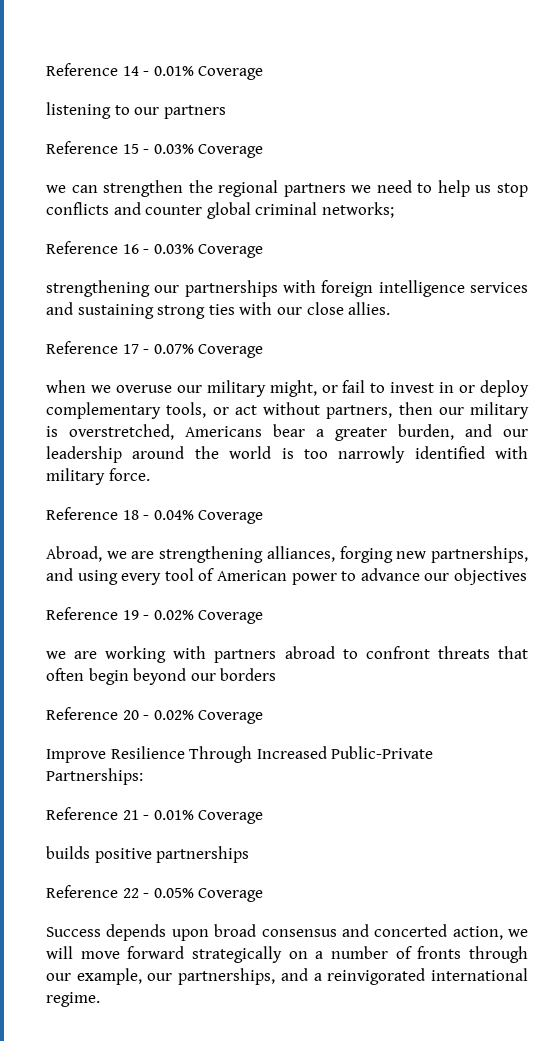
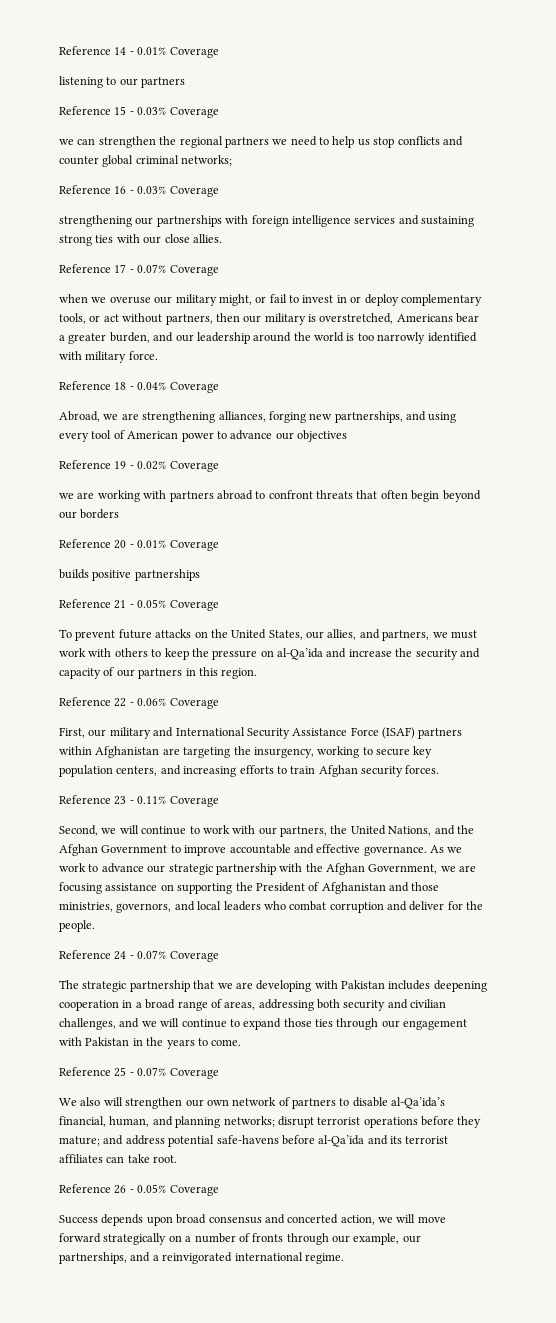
- Reference 20 - 0.02% Coverage
- Improve Resilience Through Increased Public-Private Partnerships:
- Reference 21 - 0.01% Coverage
+ Reference 20 - 0.01% Coverage
- Reference 22 - 0.05% Coverage
+ Reference 21 - 0.05% Coverage
+ To prevent future attacks on the United States, our allies, and partners, we must work with others to keep the pressure on al-Qa’ida and increase the security and capacity of our partners in this region.
+ Reference 22 - 0.06% Coverage
+ First, our military and International Security Assistance Force (ISAF) partners within Afghanistan are targeting the insurgency, working to secure key population centers, and increasing efforts to train Afghan security forces.
+ Reference 23 - 0.11% Coverage
+ Second, we will continue to work with our partners, the United Nations, and the Afghan Government to improve accountable and effective governance. As we work to advance our strategic partnership with the Afghan Government, we are focusing assistance on supporting the President of Afghanistan and those ministries, governors, and local leaders who combat corruption and deliver for the people.
+ Reference 24 - 0.07% Coverage
+ The strategic partnership that we are developing with Pakistan includes deepening cooperation in a broad range of areas, addressing both security and civilian challenges, and we will continue to expand those ties through our engagement with Pakistan in the years to come.
+ Reference 25 - 0.07% Coverage
+ We also will strengthen our own network of partners to disable al-Qa’ida’s financial, human, and planning networks; disrupt terrorist operations before they mature; and address potential safe-havens before al-Qa’ida and its terrorist affiliates can take root.
+ Reference 26 - 0.05% Coverage

